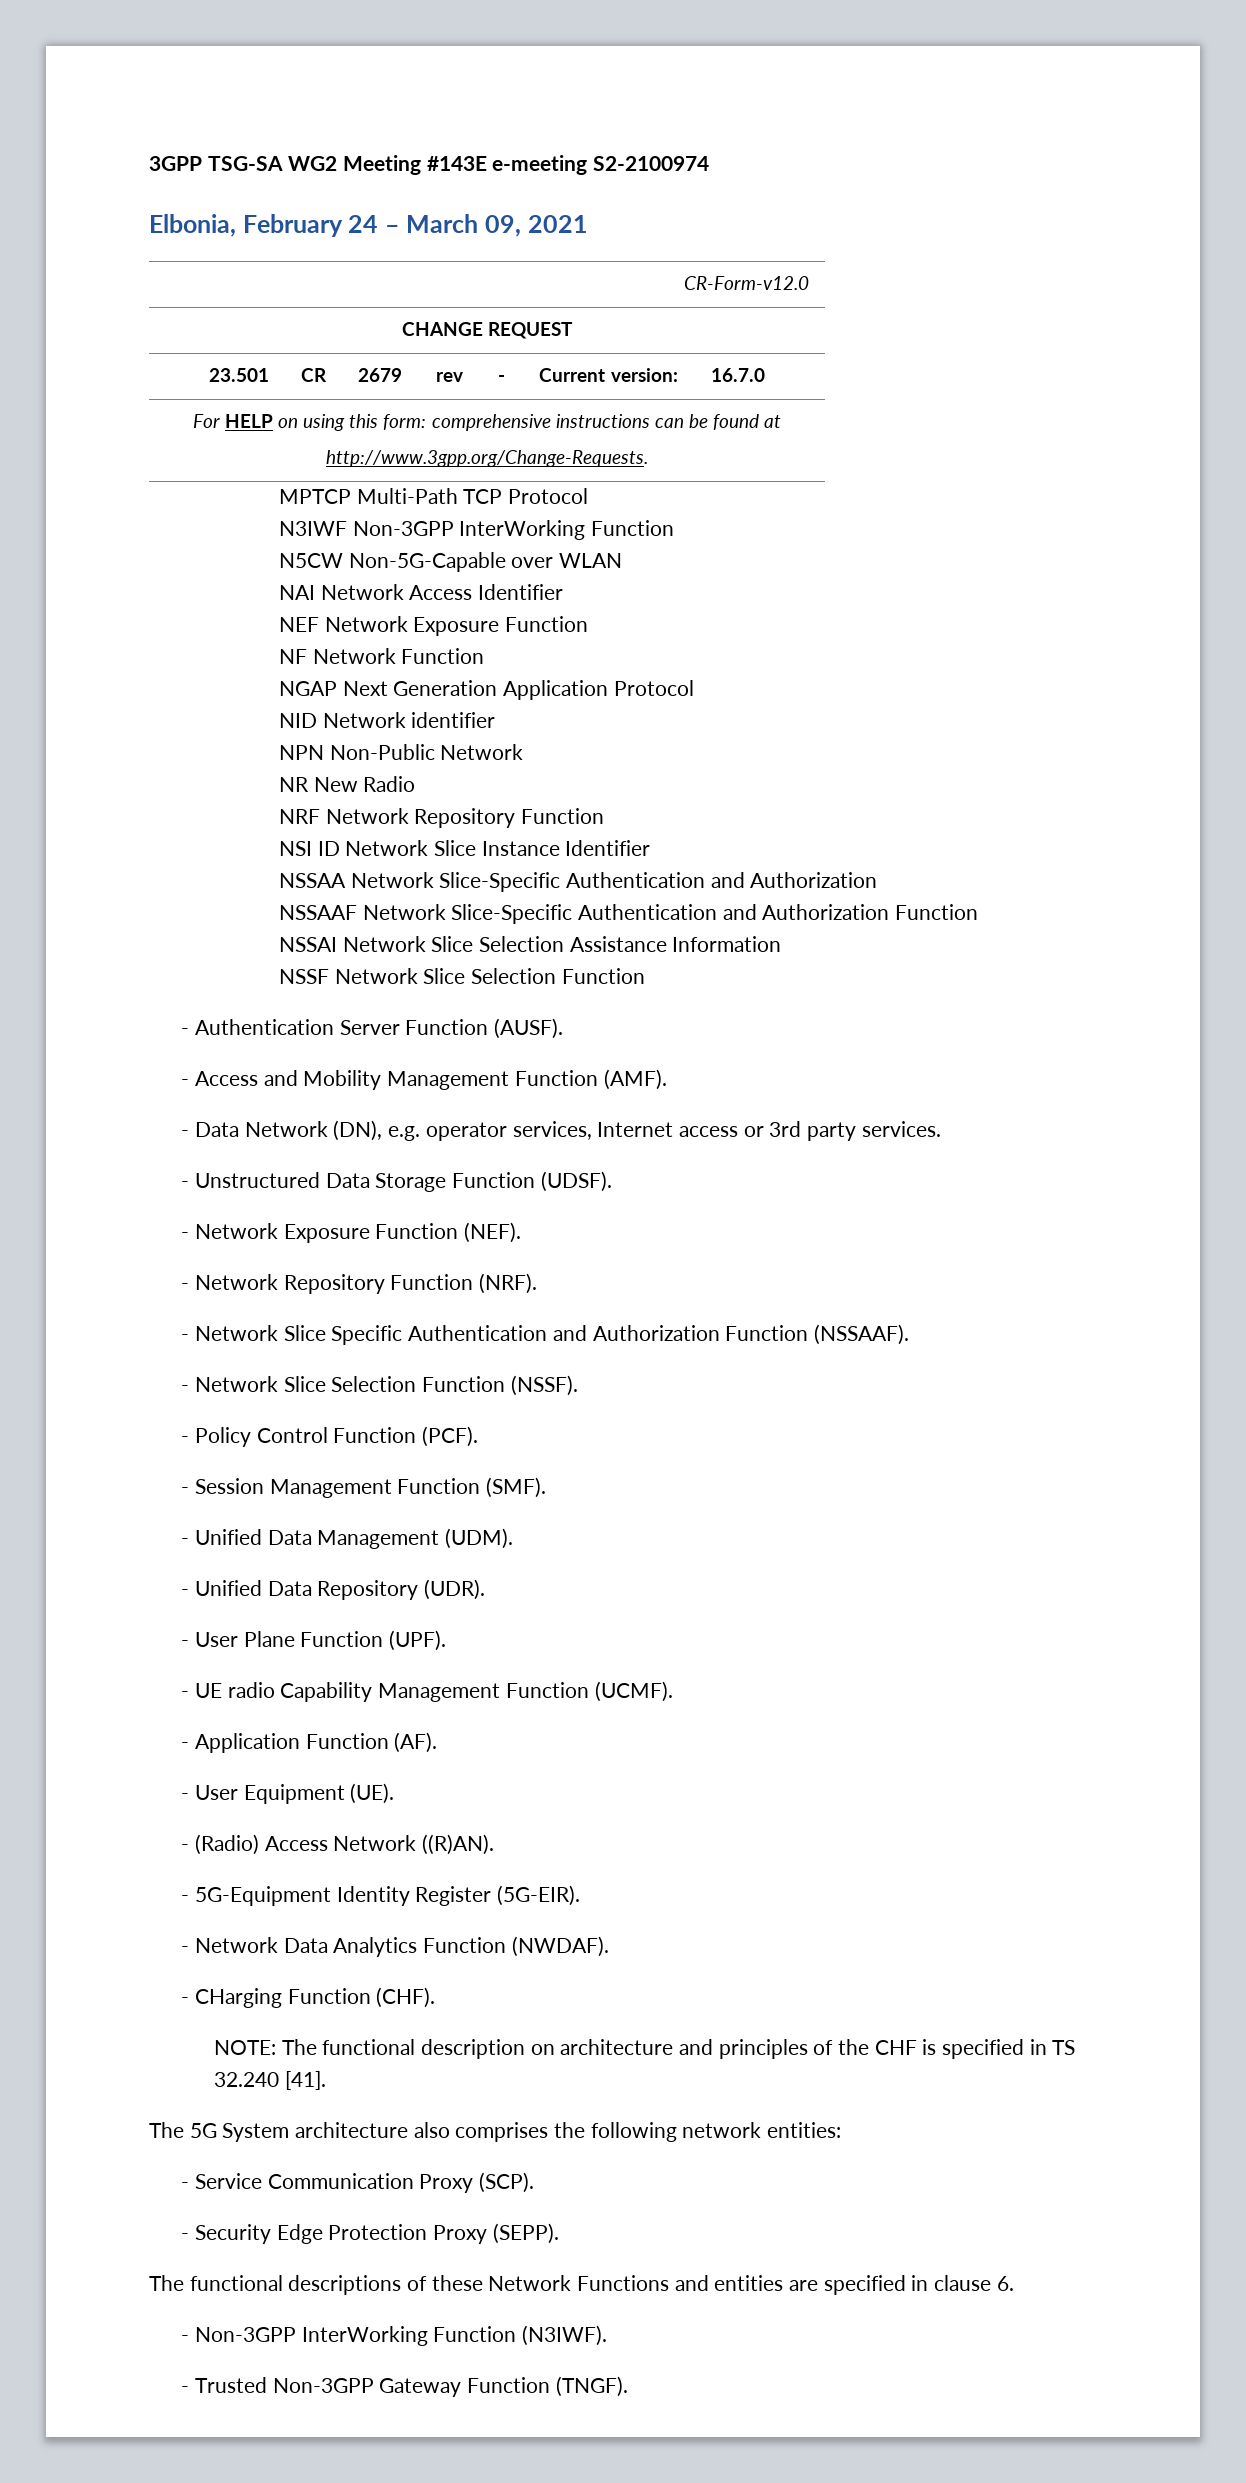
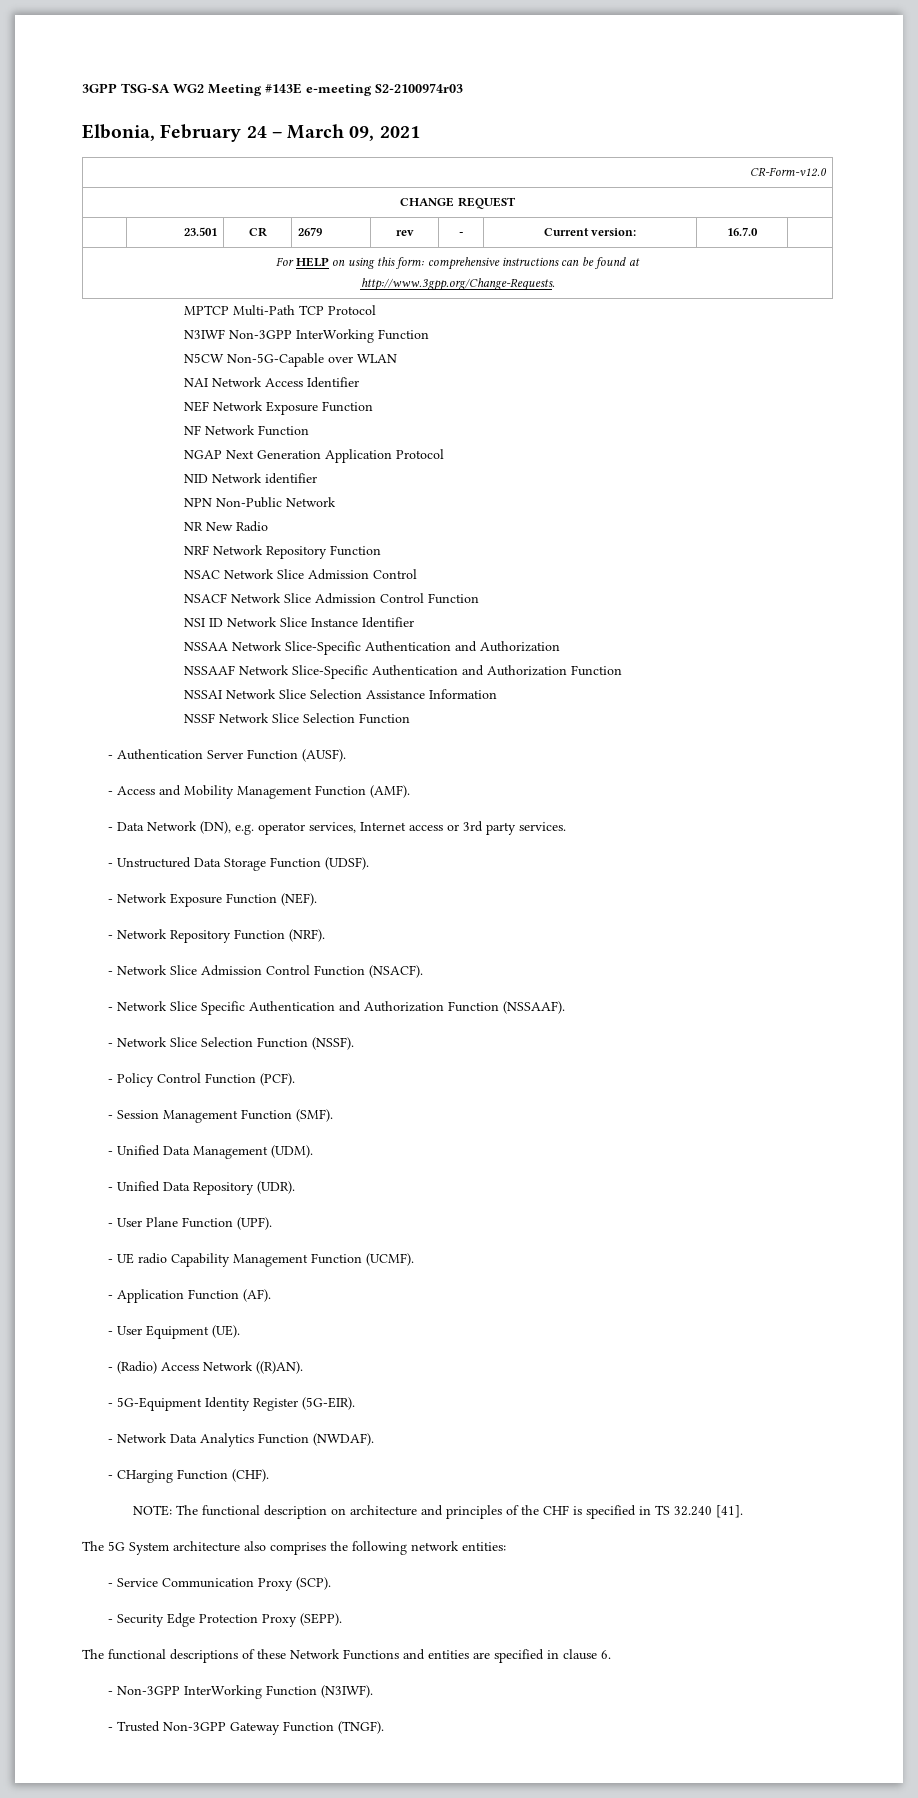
- 3GPP TSG-SA WG2 Meeting #143E e-meeting S2-2100974
+ 3GPP TSG-SA WG2 Meeting #143E e-meeting S2-2100974r03
+ NSAC Network Slice Admission Control
+ NSACF Network Slice Admission Control Function
+ - Network Slice Admission Control Function (NSACF).

